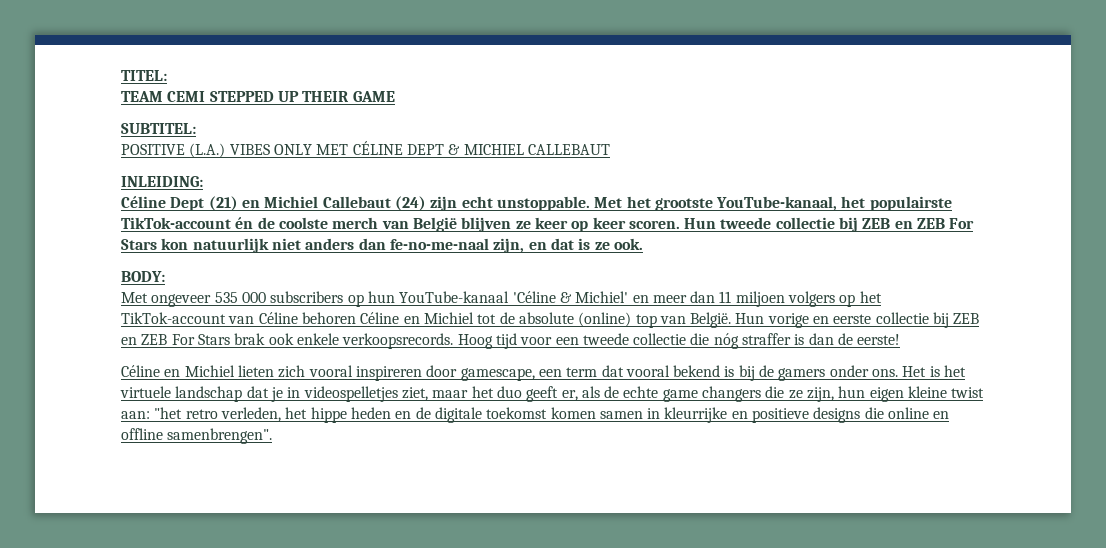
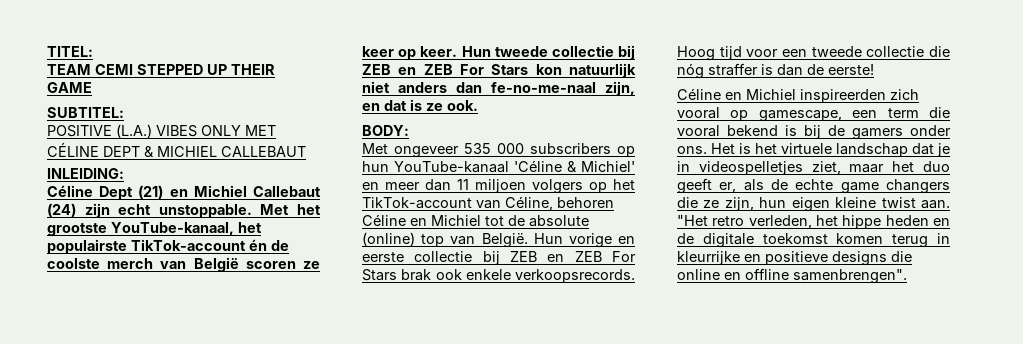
- Met het grootste YouTube-kanaal, het populairste TikTok-account én de coolste merch van België blijven ze keer op keer scoren.
+ Met het grootste YouTube-kanaal, het populairste TikTok-account én de coolste merch van België scoren ze keer op keer.
- Met ongeveer 535 000 subscribers op hun YouTube-kanaal 'Céline & Michiel' en meer dan 11 miljoen volgers op het TikTok-account van Céline behoren Céline en Michiel tot de absolute (online) top van België.
+ Met ongeveer 535 000 subscribers op hun YouTube-kanaal 'Céline & Michiel' en meer dan 11 miljoen volgers op het TikTok-account van Céline, behoren Céline en Michiel tot de absolute (online) top van België.
- Céline en Michiel lieten zich vooral inspireren door gamescape, een term dat vooral bekend is bij de gamers onder ons.
+ Céline en Michiel inspireerden zich vooral op gamescape, een term die vooral bekend is bij de gamers onder ons.
- Het is het virtuele landschap dat je in videospelletjes ziet, maar het duo geeft er, als de echte game changers die ze zijn, hun eigen kleine twist aan: "het retro verleden, het hippe heden en de digitale toekomst komen samen in kleurrijke en positieve designs die online en offline samenbrengen".
+ Het is het virtuele landschap dat je in videospelletjes ziet, maar het duo geeft er, als de echte game changers die ze zijn, hun eigen kleine twist aan. "Het retro verleden, het hippe heden en de digitale toekomst komen terug in kleurrijke en positieve designs die online en offline samenbrengen".

